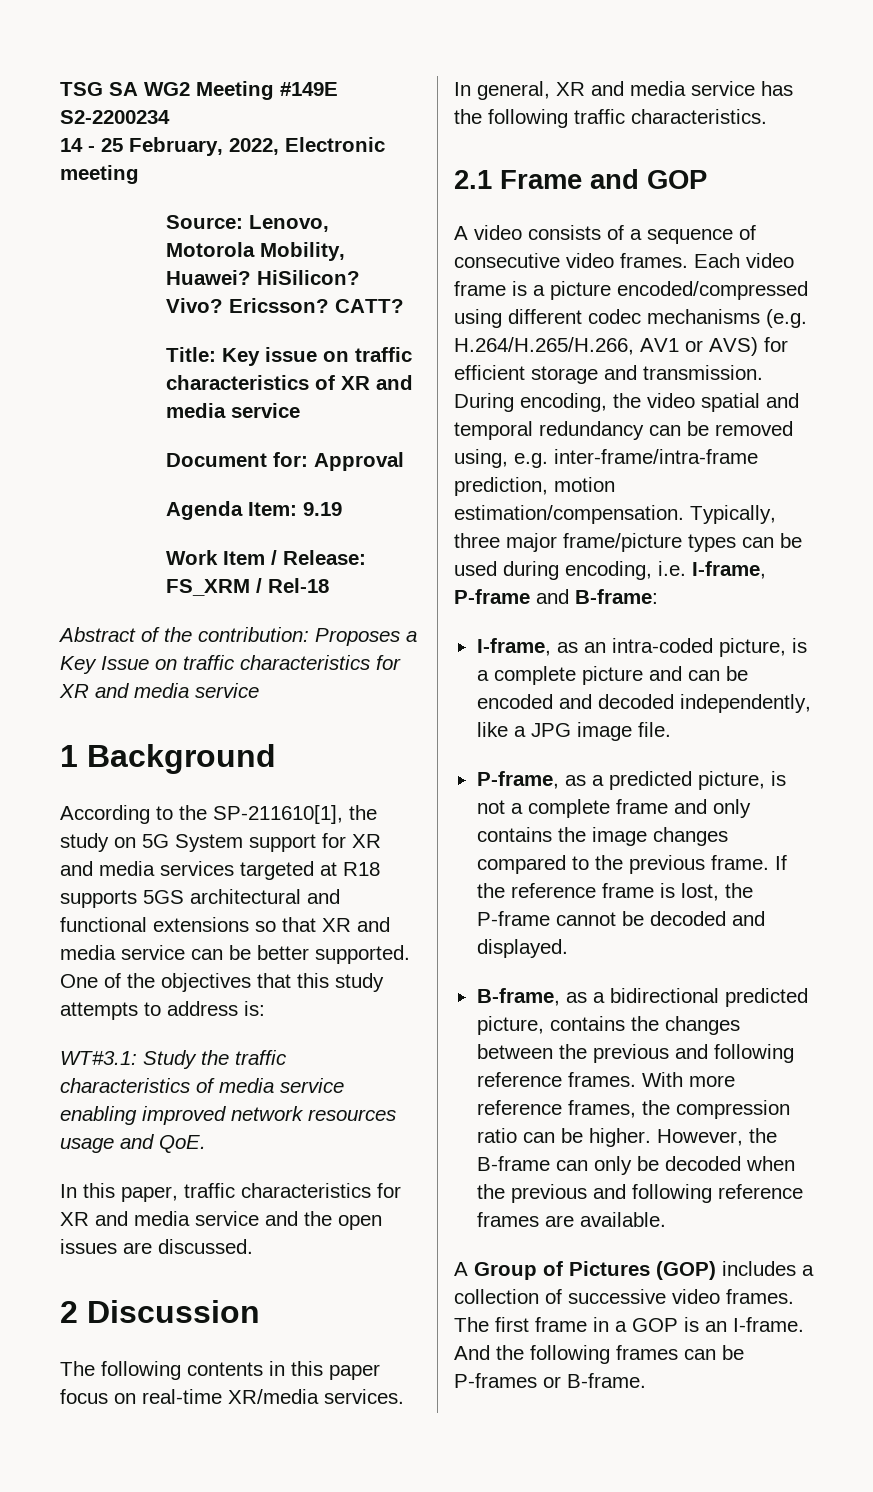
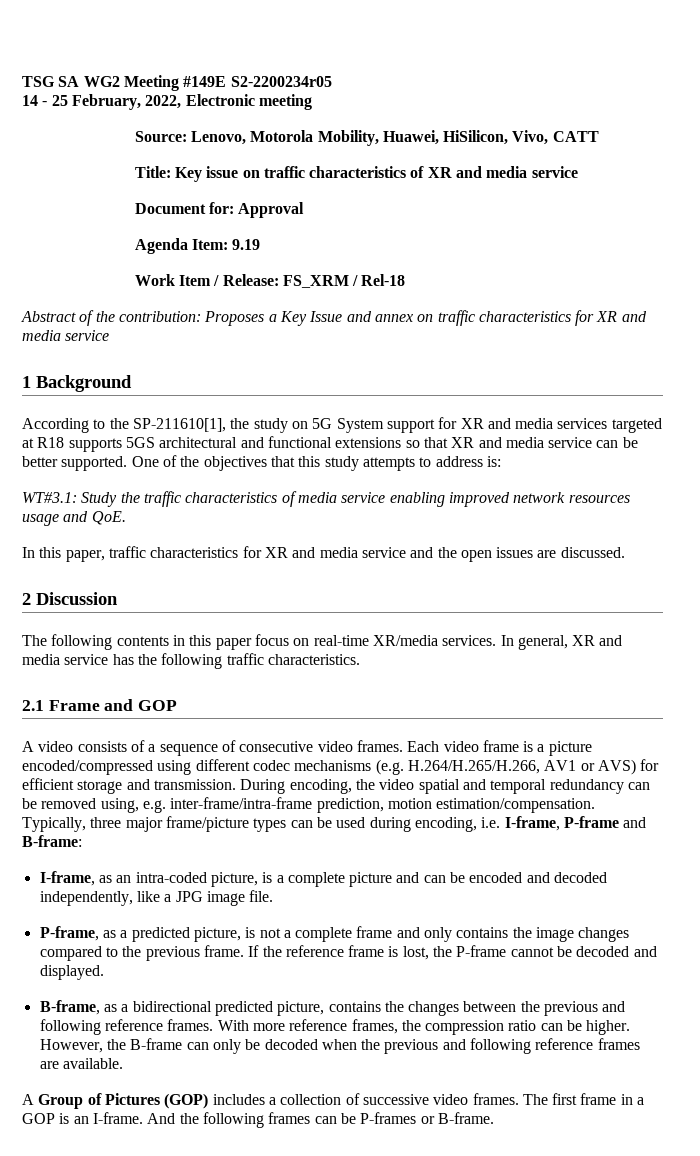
- TSG SA WG2 Meeting #149E S2-2200234
+ TSG SA WG2 Meeting #149E S2-2200234r05
- Source: Lenovo, Motorola Mobility, Huawei? HiSilicon? Vivo? Ericsson? CATT?
+ Source: Lenovo, Motorola Mobility, Huawei, HiSilicon, Vivo, CATT
- Abstract of the contribution: Proposes a Key Issue on traffic characteristics for XR and media service
+ Abstract of the contribution: Proposes a Key Issue and annex on traffic characteristics for XR and media service

